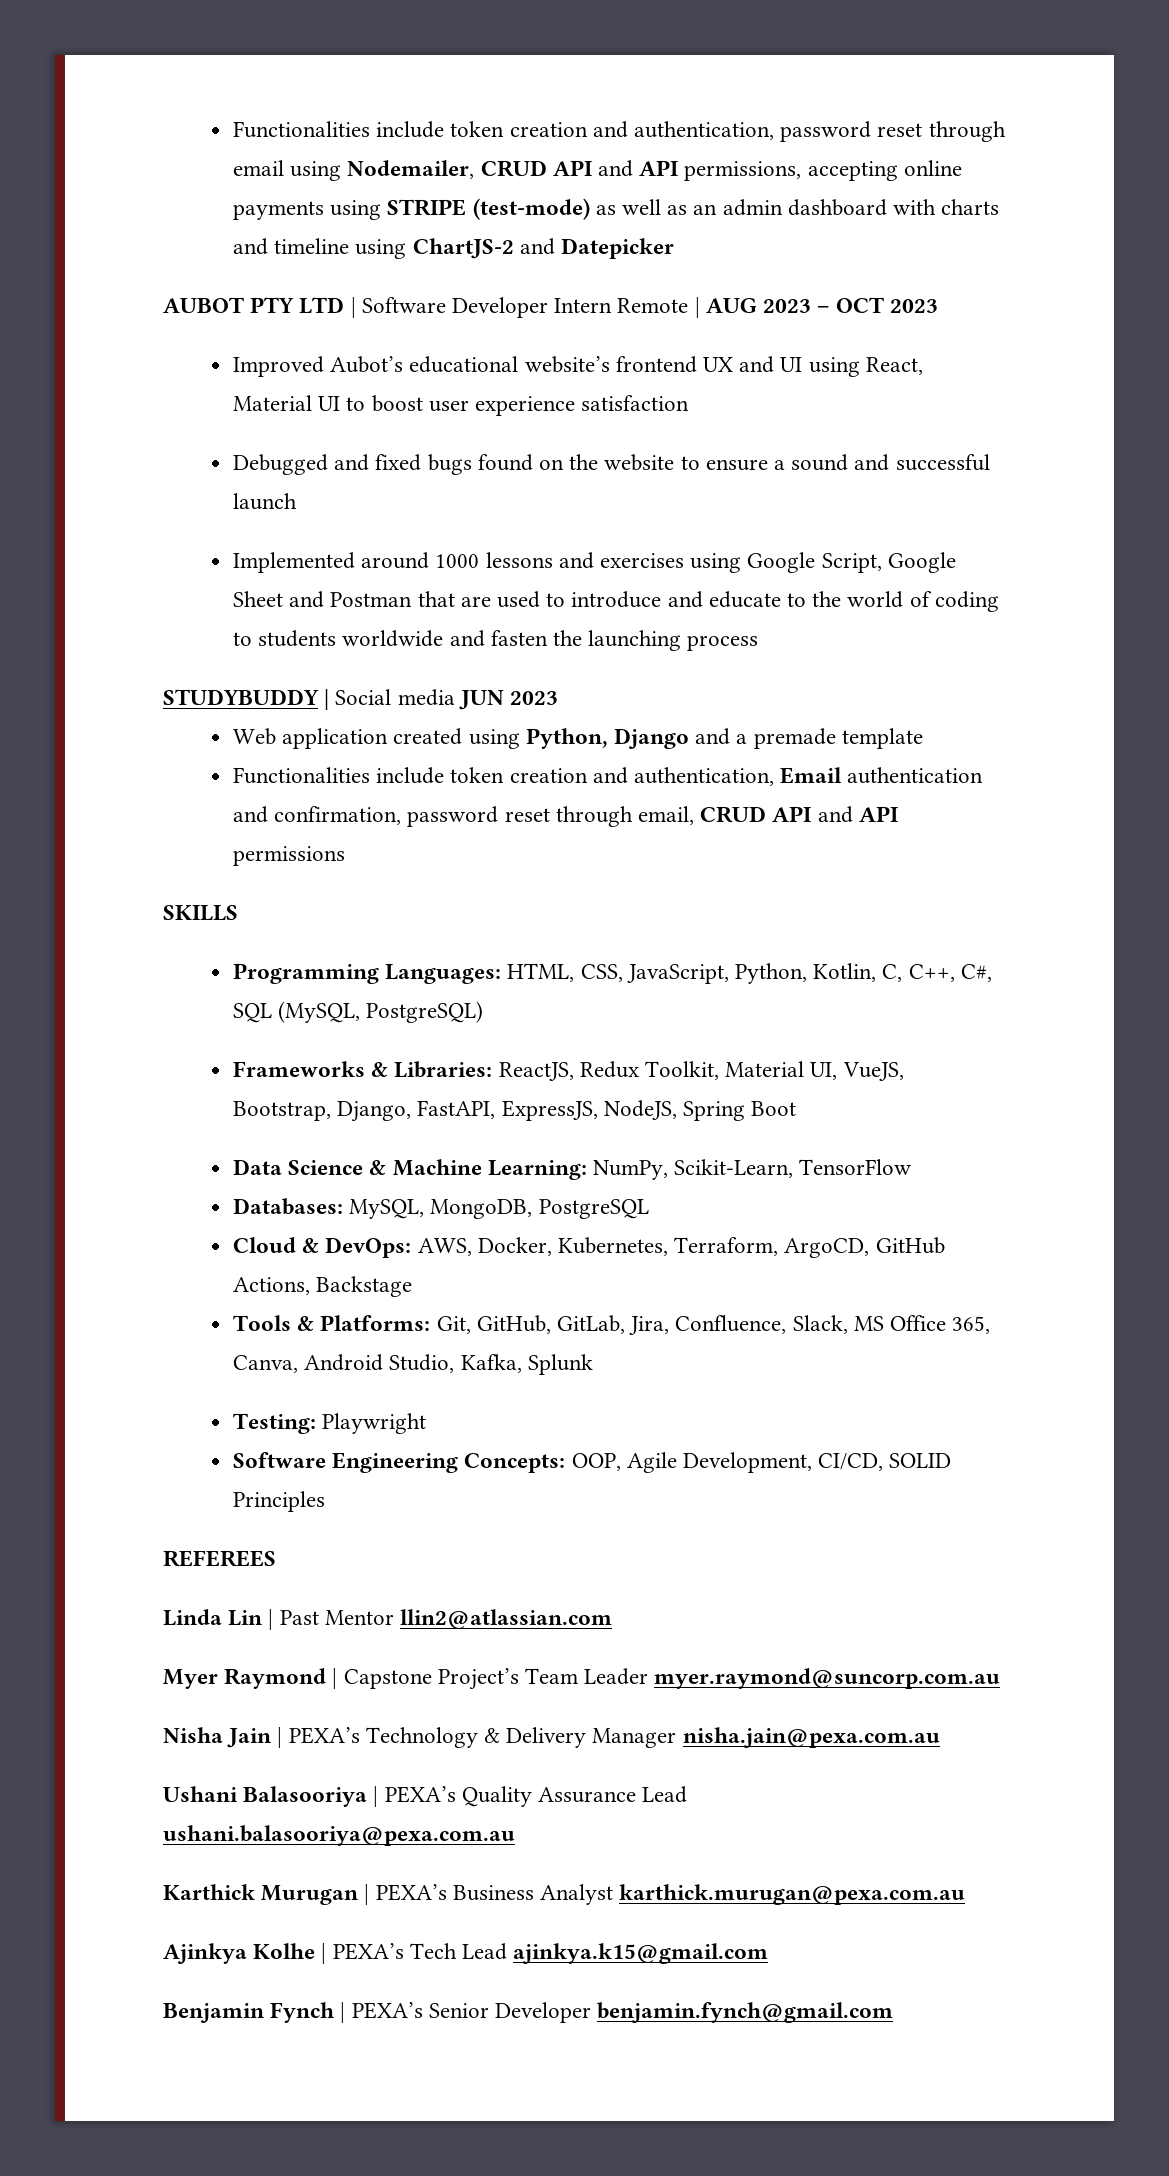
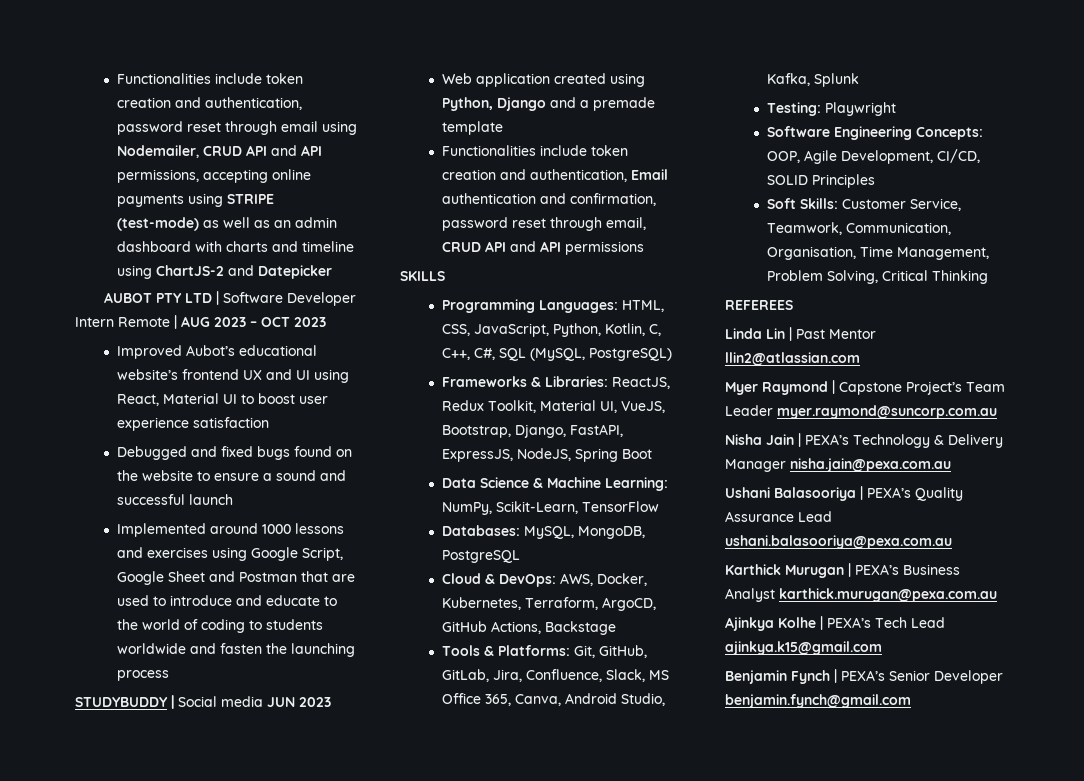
+ Soft Skills: Customer Service, Teamwork, Communication, Organisation, Time Management, Problem Solving, Critical Thinking

